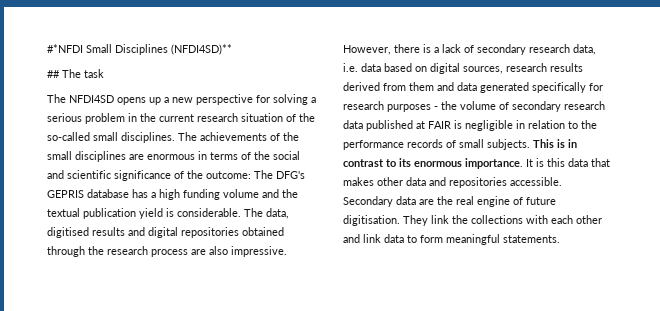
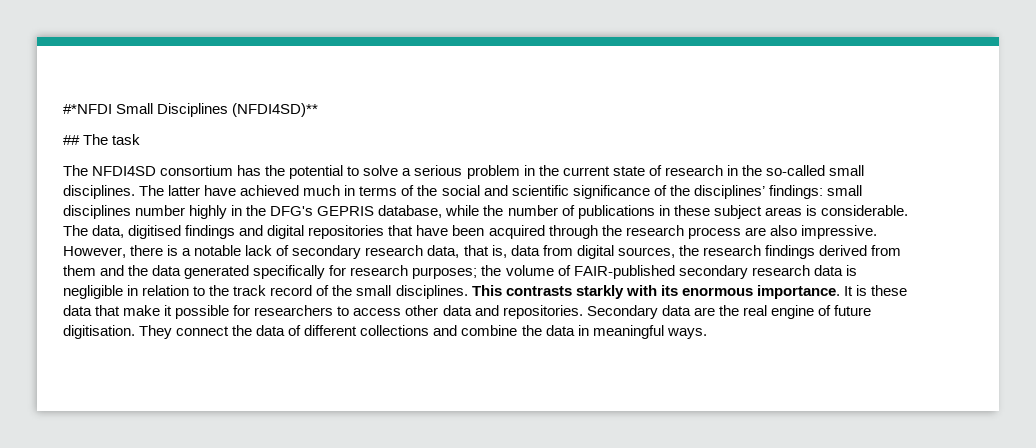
- The NFDI4SD opens up a new perspective for solving a serious problem in the current research situation of the so-called small disciplines.
+ The NFDI4SD consortium has the potential to solve a serious problem in the current state of research in the so-called small disciplines.
- The achievements of the small disciplines are enormous in terms of the social and scientific significance of the outcome: The DFG's GEPRIS database has a high funding volume and the textual publication yield is considerable.
+ The latter have achieved much in terms of the social and scientific significance of the disciplines’ findings: small disciplines number highly in the DFG's GEPRIS database, while the number of publications in these subject areas is considerable.
- The data, digitised results and digital repositories obtained through the research process are also impressive.
+ The data, digitised findings and digital repositories that have been acquired through the research process are also impressive.
- However, there is a lack of secondary research data, i.e. data based on digital sources, research results derived from them and data generated specifically for research purposes - the volume of secondary research data published at FAIR is negligible in relation to the performance records of small subjects. This is in contrast to its enormous importance.
+ However, there is a notable lack of secondary research data, that is, data from digital sources, the research findings derived from them and the data generated specifically for research purposes; the volume of FAIR-published secondary research data is negligible in relation to the track record of the small disciplines. This contrasts starkly with its enormous importance.
- It is this data that makes other data and repositories accessible.
+ It is these data that make it possible for researchers to access other data and repositories.
- They link the collections with each other and link data to form meaningful statements.
+ They connect the data of different collections and combine the data in meaningful ways.

